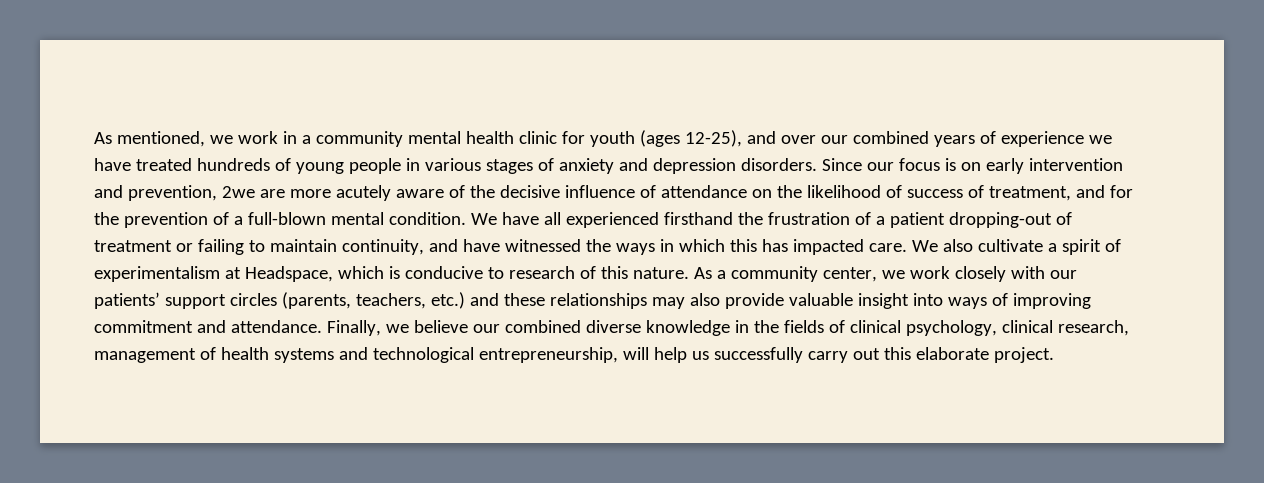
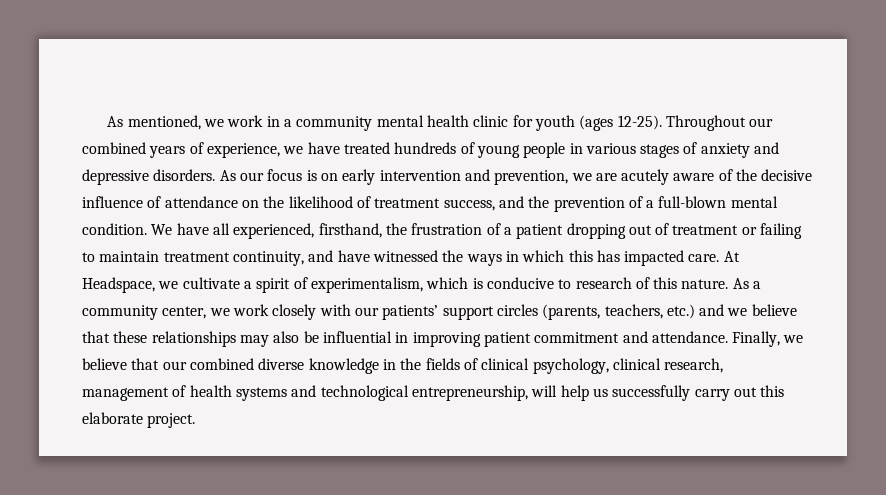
- As mentioned, we work in a community mental health clinic for youth (ages 12-25), and over our combined years of experience we have treated hundreds of young people in various stages of anxiety and depression disorders. Since our focus is on early intervention and prevention, 2we are more acutely aware of the decisive influence of attendance on the likelihood of success of treatment, and for the prevention of a full-blown mental condition.
+ As mentioned, we work in a community mental health clinic for youth (ages 12-25). Throughout our combined years of experience, we have treated hundreds of young people in various stages of anxiety and depressive disorders. As our focus is on early intervention and prevention, we are acutely aware of the decisive influence of attendance on the likelihood of treatment success, and the prevention of a full-blown mental condition.
- We have all experienced firsthand the frustration of a patient dropping-out of treatment or failing to maintain continuity, and have witnessed the ways in which this has impacted care.
+ We have all experienced, firsthand, the frustration of a patient dropping out of treatment or failing to maintain treatment continuity, and have witnessed the ways in which this has impacted care.
- We also cultivate a spirit of experimentalism at Headspace, which is conducive to research of this nature.
+ At Headspace, we cultivate a spirit of experimentalism, which is conducive to research of this nature.
- As a community center, we work closely with our patients’ support circles (parents, teachers, etc.) and these relationships may also provide valuable insight into ways of improving commitment and attendance.
+ As a community center, we work closely with our patients’ support circles (parents, teachers, etc.) and we believe that these relationships may also be influential in improving patient commitment and attendance.
- Finally, we believe our combined diverse knowledge in the fields of clinical psychology, clinical research, management of health systems and technological entrepreneurship, will help us successfully carry out this elaborate project.
+ Finally, we believe that our combined diverse knowledge in the fields of clinical psychology, clinical research, management of health systems and technological entrepreneurship, will help us successfully carry out this elaborate project.

